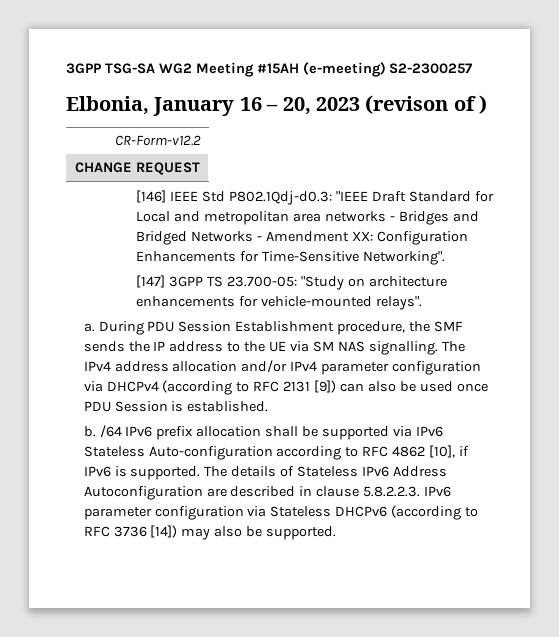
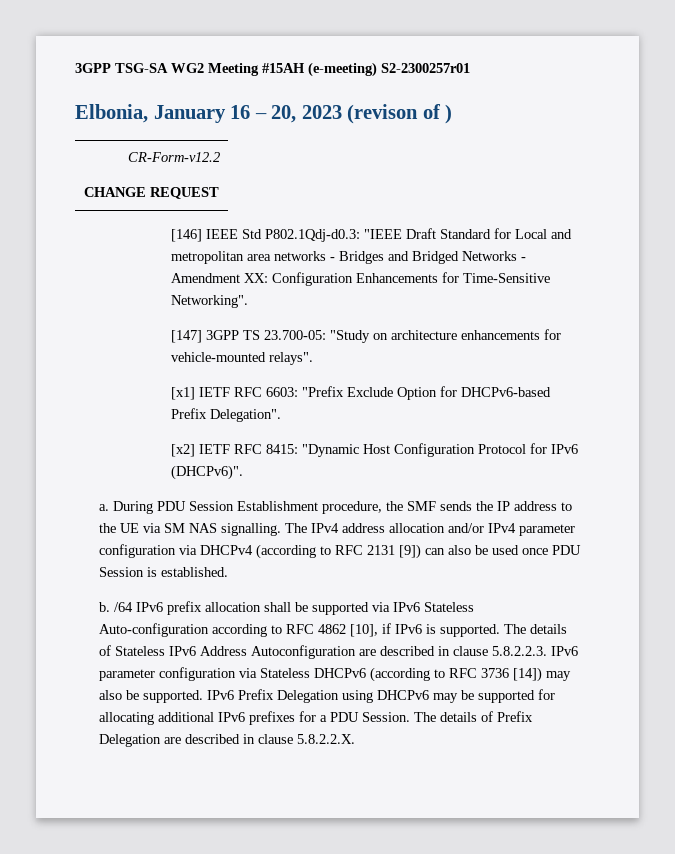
- 3GPP TSG-SA WG2 Meeting #15AH (e-meeting) S2-2300257
+ 3GPP TSG-SA WG2 Meeting #15AH (e-meeting) S2-2300257r01
+ [x1] IETF RFC 6603: "Prefix Exclude Option for DHCPv6-based Prefix Delegation".
+ [x2] IETF RFC 8415: "Dynamic Host Configuration Protocol for IPv6 (DHCPv6)".
+ IPv6 Prefix Delegation using DHCPv6 may be supported for allocating additional IPv6 prefixes for a PDU Session. The details of Prefix Delegation are described in clause 5.8.2.2.X.

